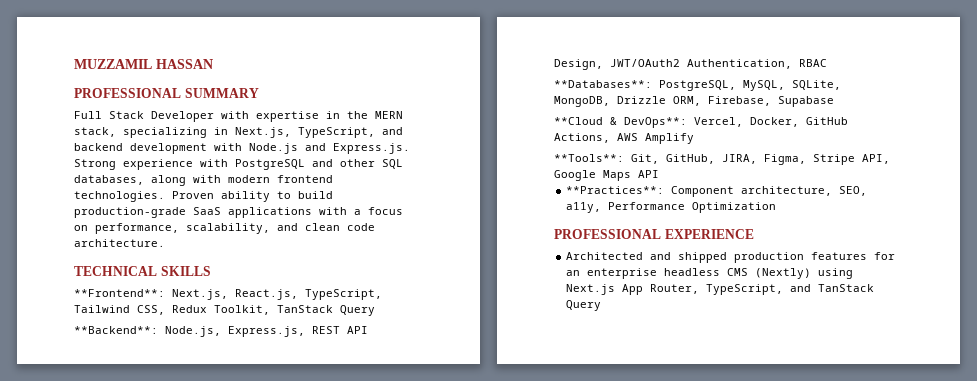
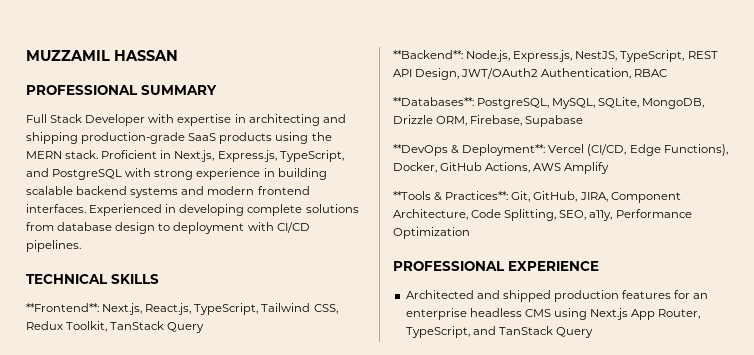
- Full Stack Developer with expertise in the MERN stack, specializing in Next.js, TypeScript, and backend development with Node.js and Express.js. Strong experience with PostgreSQL and other SQL databases, along with modern frontend technologies. Proven ability to build production-grade SaaS applications with a focus on performance, scalability, and clean code architecture.
+ Full Stack Developer with expertise in architecting and shipping production-grade SaaS products using the MERN stack. Proficient in Next.js, Express.js, TypeScript, and PostgreSQL with strong experience in building scalable backend systems and modern frontend interfaces. Experienced in developing complete solutions from database design to deployment with CI/CD pipelines.
- **Backend**: Node.js, Express.js, REST API Design, JWT/OAuth2 Authentication, RBAC
+ **Backend**: Node.js, Express.js, NestJS, TypeScript, REST API Design, JWT/OAuth2 Authentication, RBAC
- **Cloud & DevOps**: Vercel, Docker, GitHub Actions, AWS Amplify
+ **DevOps & Deployment**: Vercel (CI/CD, Edge Functions), Docker, GitHub Actions, AWS Amplify
- **Tools**: Git, GitHub, JIRA, Figma, Stripe API, Google Maps API
- **Practices**: Component architecture, SEO, a11y, Performance Optimization
+ **Tools & Practices**: Git, GitHub, JIRA, Component Architecture, Code Splitting, SEO, a11y, Performance Optimization
- Architected and shipped production features for an enterprise headless CMS (Nextly) using Next.js App Router, TypeScript, and TanStack Query
+ Architected and shipped production features for an enterprise headless CMS using Next.js App Router, TypeScript, and TanStack Query

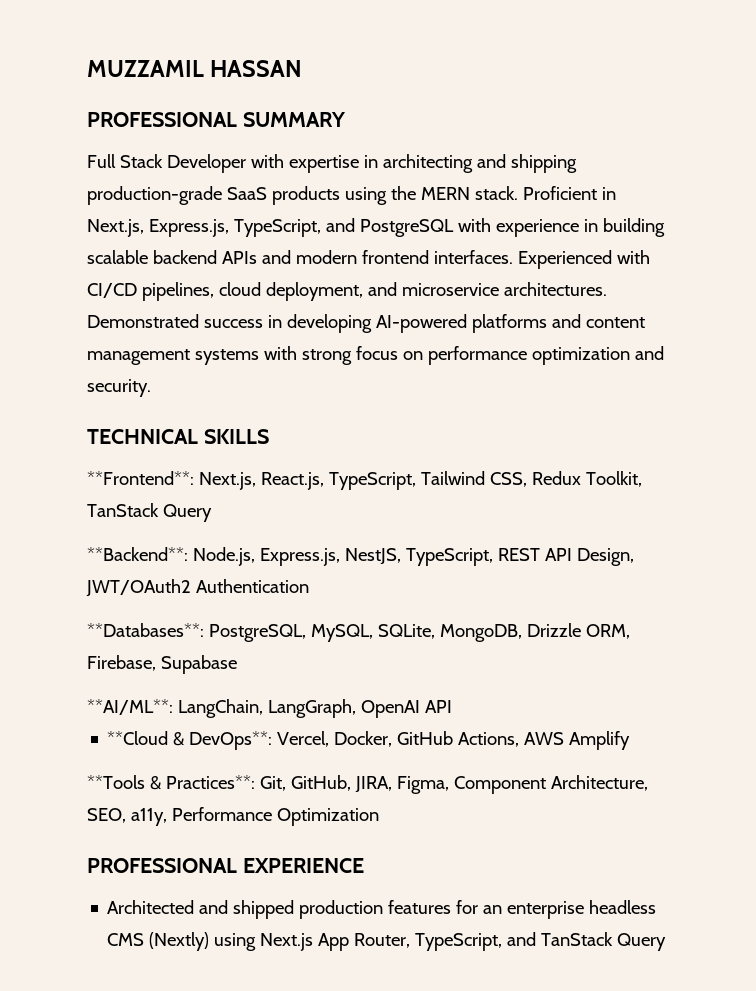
- Proficient in Next.js, Express.js, TypeScript, and PostgreSQL with strong experience in building scalable backend systems and modern frontend interfaces.
+ Proficient in Next.js, Express.js, TypeScript, and PostgreSQL with experience in building scalable backend APIs and modern frontend interfaces.
- Experienced in developing complete solutions from database design to deployment with CI/CD pipelines.
+ Experienced with CI/CD pipelines, cloud deployment, and microservice architectures. Demonstrated success in developing AI-powered platforms and content management systems with strong focus on performance optimization and security.
- **Backend**: Node.js, Express.js, NestJS, TypeScript, REST API Design, JWT/OAuth2 Authentication, RBAC
+ **Backend**: Node.js, Express.js, NestJS, TypeScript, REST API Design, JWT/OAuth2 Authentication
- **DevOps & Deployment**: Vercel (CI/CD, Edge Functions), Docker, GitHub Actions, AWS Amplify
+ **AI/ML**: LangChain, LangGraph, OpenAI API
+ **Cloud & DevOps**: Vercel, Docker, GitHub Actions, AWS Amplify
- **Tools & Practices**: Git, GitHub, JIRA, Component Architecture, Code Splitting, SEO, a11y, Performance Optimization
+ **Tools & Practices**: Git, GitHub, JIRA, Figma, Component Architecture, SEO, a11y, Performance Optimization
- Architected and shipped production features for an enterprise headless CMS using Next.js App Router, TypeScript, and TanStack Query
+ Architected and shipped production features for an enterprise headless CMS (Nextly) using Next.js App Router, TypeScript, and TanStack Query

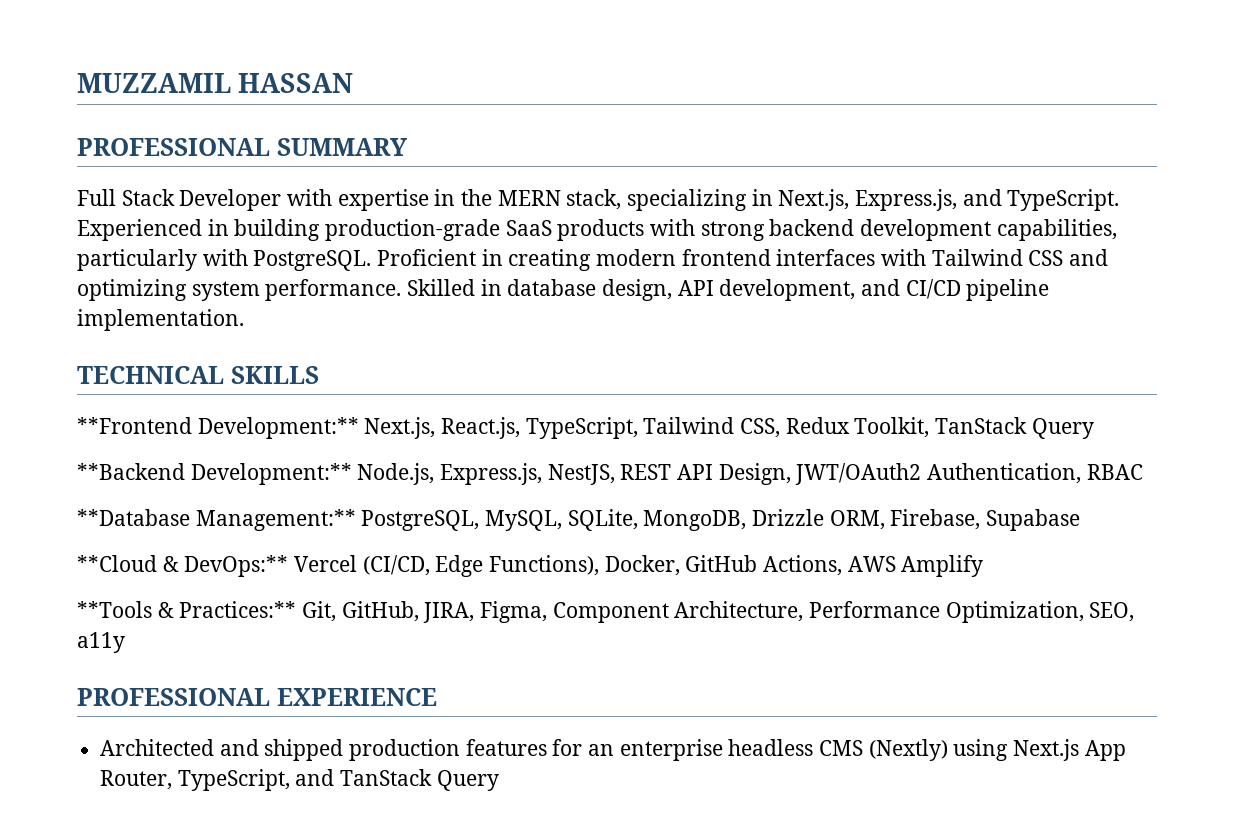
- Full Stack Developer with expertise in architecting and shipping production-grade SaaS products using the MERN stack. Proficient in Next.js, Express.js, TypeScript, and PostgreSQL with experience in building scalable backend APIs and modern frontend interfaces. Experienced with CI/CD pipelines, cloud deployment, and microservice architectures. Demonstrated success in developing AI-powered platforms and content management systems with strong focus on performance optimization and security.
+ Full Stack Developer with expertise in the MERN stack, specializing in Next.js, Express.js, and TypeScript. Experienced in building production-grade SaaS products with strong backend development capabilities, particularly with PostgreSQL. Proficient in creating modern frontend interfaces with Tailwind CSS and optimizing system performance. Skilled in database design, API development, and CI/CD pipeline implementation.
- **Frontend**: Next.js, React.js, TypeScript, Tailwind CSS, Redux Toolkit, TanStack Query
+ **Frontend Development:** Next.js, React.js, TypeScript, Tailwind CSS, Redux Toolkit, TanStack Query
- **Backend**: Node.js, Express.js, NestJS, TypeScript, REST API Design, JWT/OAuth2 Authentication
- **Databases**: PostgreSQL, MySQL, SQLite, MongoDB, Drizzle ORM, Firebase, Supabase
+ **Backend Development:** Node.js, Express.js, NestJS, REST API Design, JWT/OAuth2 Authentication, RBAC
+ **Database Management:** PostgreSQL, MySQL, SQLite, MongoDB, Drizzle ORM, Firebase, Supabase
- **AI/ML**: LangChain, LangGraph, OpenAI API
- **Cloud & DevOps**: Vercel, Docker, GitHub Actions, AWS Amplify
+ **Cloud & DevOps:** Vercel (CI/CD, Edge Functions), Docker, GitHub Actions, AWS Amplify
- **Tools & Practices**: Git, GitHub, JIRA, Figma, Component Architecture, SEO, a11y, Performance Optimization
+ **Tools & Practices:** Git, GitHub, JIRA, Figma, Component Architecture, Performance Optimization, SEO, a11y

